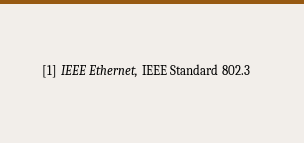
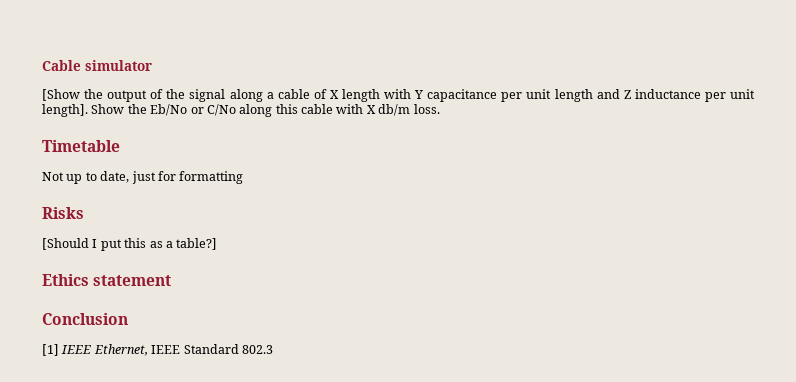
+ Cable simulator
+ [Show the output of the signal along a cable of X length with Y capacitance per unit length and Z inductance per unit length]. Show the Eb/No or C/No along this cable with X db/m loss.
+ Timetable
+ Not up to date, just for formatting
+ Risks
+ [Should I put this as a table?]
+ Ethics statement
+ Conclusion

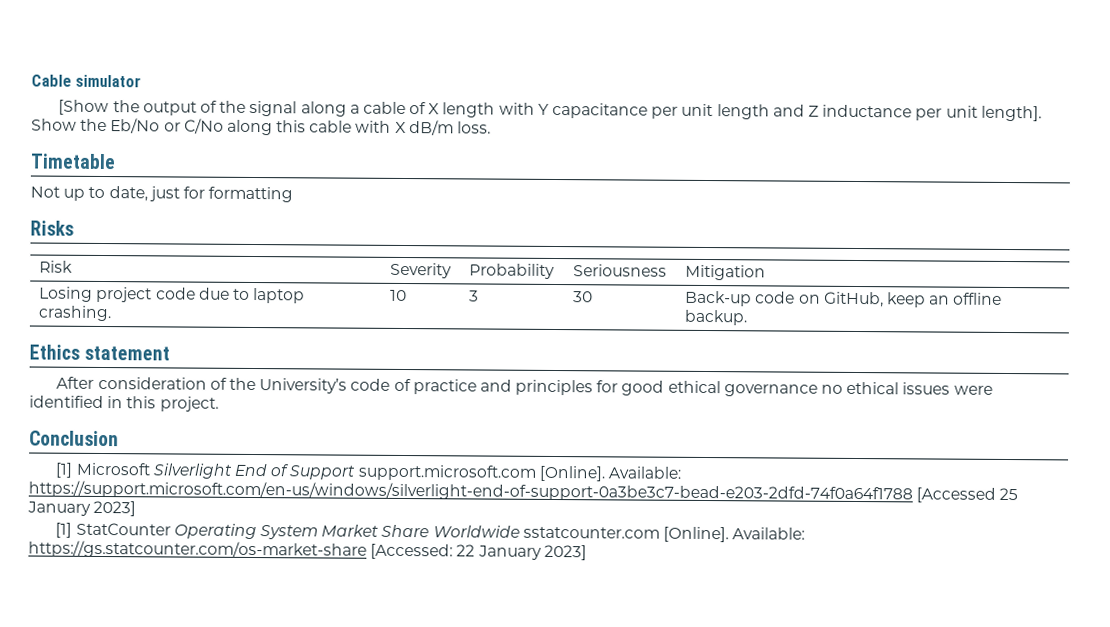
- Show the Eb/No or C/No along this cable with X db/m loss.
+ Show the Eb/No or C/No along this cable with X dB/m loss.
- [Should I put this as a table?]
+ Risk | Severity | Probability | Seriousness | Mitigation
+ Losing project code due to laptop crashing. | 10 | 3 | 30 | Back-up code on GitHub, keep an offline backup.
  Ethics statement
+ After consideration of the University’s code of practice and principles for good ethical governance no ethical issues were identified in this project.
  Conclusion
- [1] IEEE Ethernet, IEEE Standard 802.3
+ [1] Microsoft Silverlight End of Support support.microsoft.com [Online]. Available: https://support.microsoft.com/en-us/windows/silverlight-end-of-support-0a3be3c7-bead-e203-2dfd-74f0a64f1788 [Accessed 25 January 2023]
+ [1] StatCounter Operating System Market Share Worldwide sstatcounter.com [Online]. Available: https://gs.statcounter.com/os-market-share [Accessed: 22 January 2023]

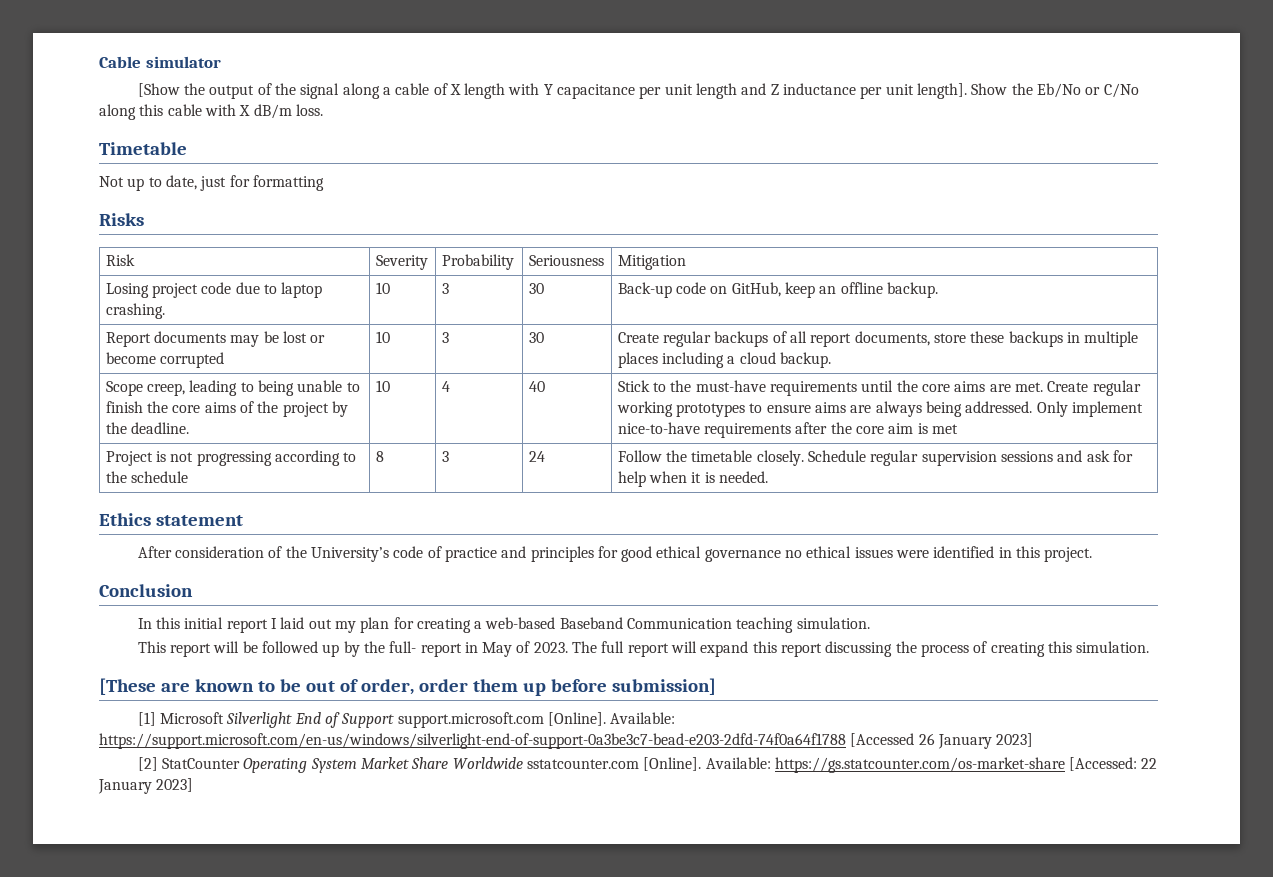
+ Report documents may be lost or become corrupted | 10 | 3 | 30 | Create regular backups of all report documents, store these backups in multiple places including a cloud backup.
+ Scope creep, leading to being unable to finish the core aims of the project by the deadline. | 10 | 4 | 40 | Stick to the must-have requirements until the core aims are met. Create regular working prototypes to ensure aims are always being addressed. Only implement nice-to-have requirements after the core aim is met
+ Project is not progressing according to the schedule | 8 | 3 | 24 | Follow the timetable closely. Schedule regular supervision sessions and ask for help when it is needed.
+ In this initial report I laid out my plan for creating a web-based Baseband Communication teaching simulation.
+ This report will be followed up by the full- report in May of 2023. The full report will expand this report discussing the process of creating this simulation.
+ [These are known to be out of order, order them up before submission]
- Available: https://support.microsoft.com/en-us/windows/silverlight-end-of-support-0a3be3c7-bead-e203-2dfd-74f0a64f1788 [Accessed 25 January 2023]
+ Available: https://support.microsoft.com/en-us/windows/silverlight-end-of-support-0a3be3c7-bead-e203-2dfd-74f0a64f1788 [Accessed 26 January 2023]
- [1] StatCounter Operating System Market Share Worldwide sstatcounter.com [Online].
+ [2] StatCounter Operating System Market Share Worldwide sstatcounter.com [Online].

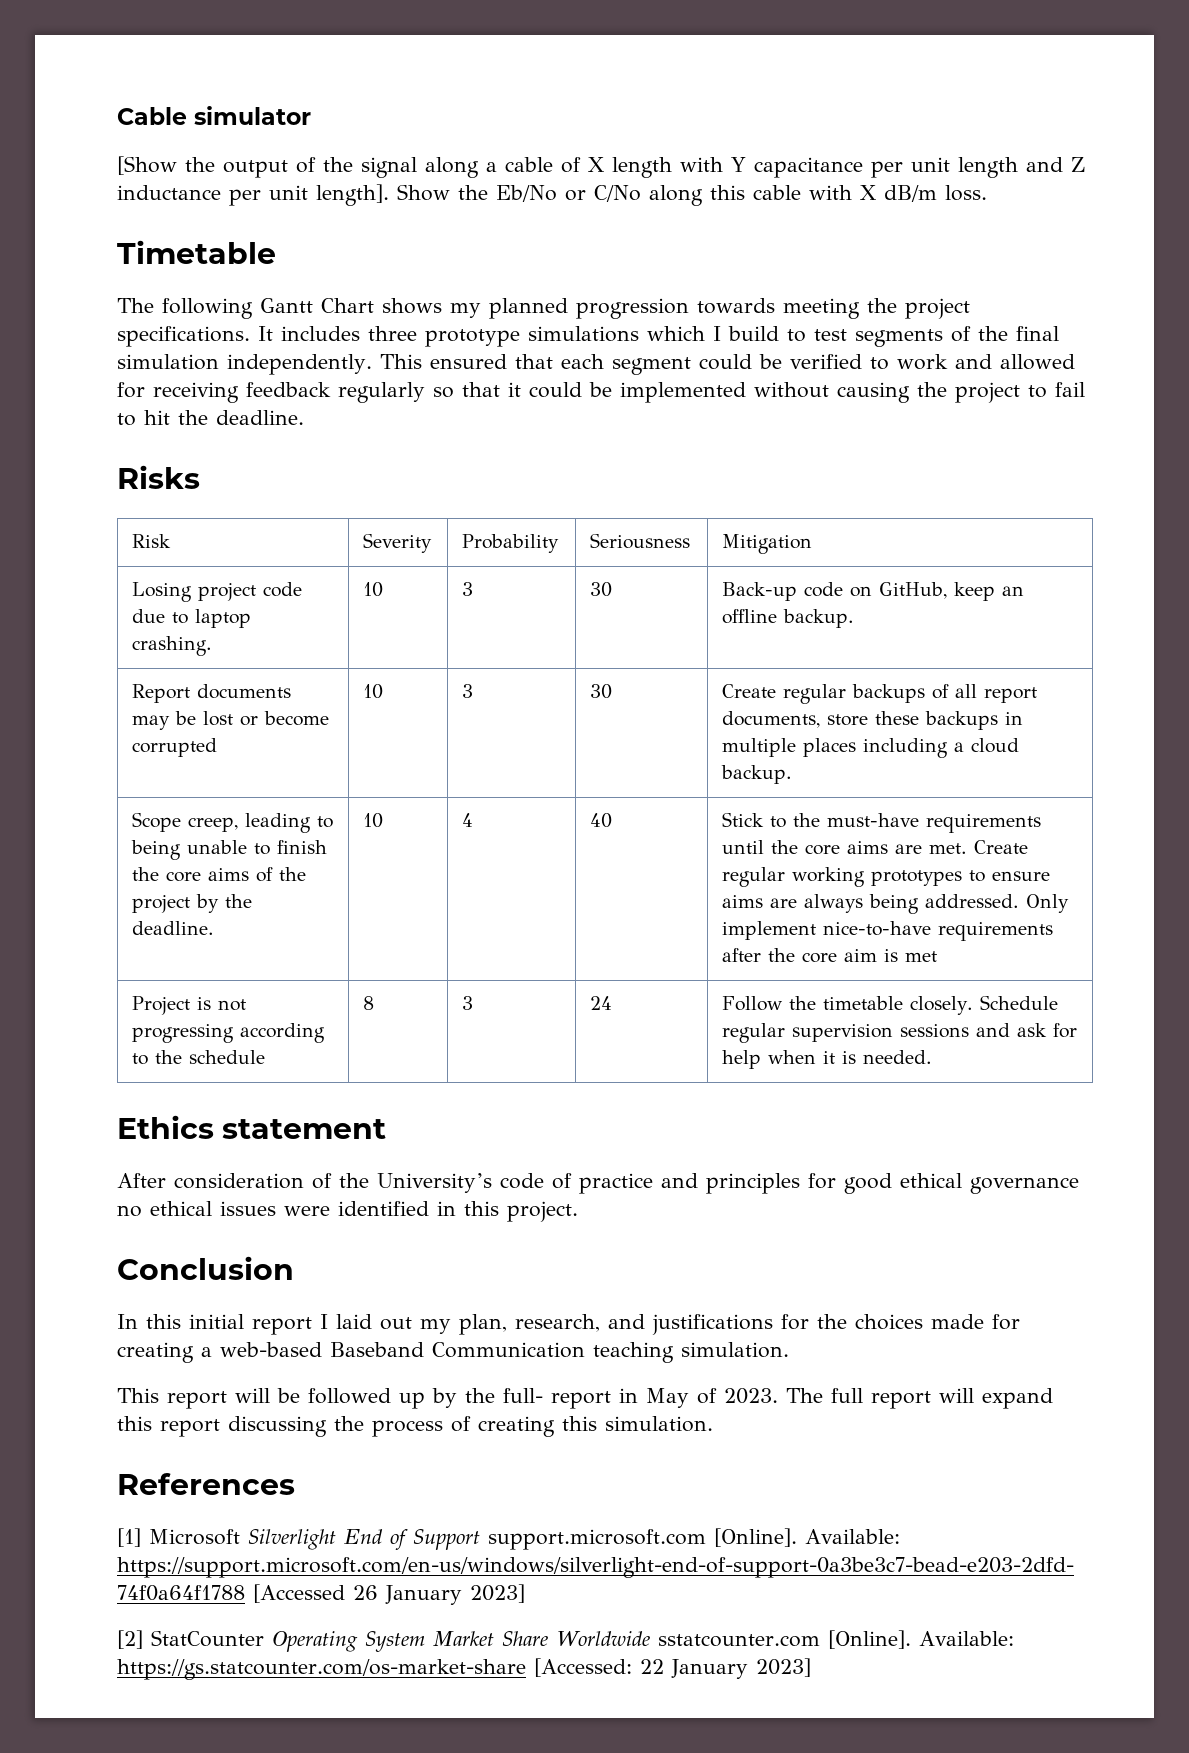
- Not up to date, just for formatting
+ The following Gantt Chart shows my planned progression towards meeting the project specifications. It includes three prototype simulations which I build to test segments of the final simulation independently. This ensured that each segment could be verified to work and allowed for receiving feedback regularly so that it could be implemented without causing the project to fail to hit the deadline.
- In this initial report I laid out my plan for creating a web-based Baseband Communication teaching simulation.
+ In this initial report I laid out my plan, research, and justifications for the choices made for creating a web-based Baseband Communication teaching simulation.
- [These are known to be out of order, order them up before submission]
+ References

